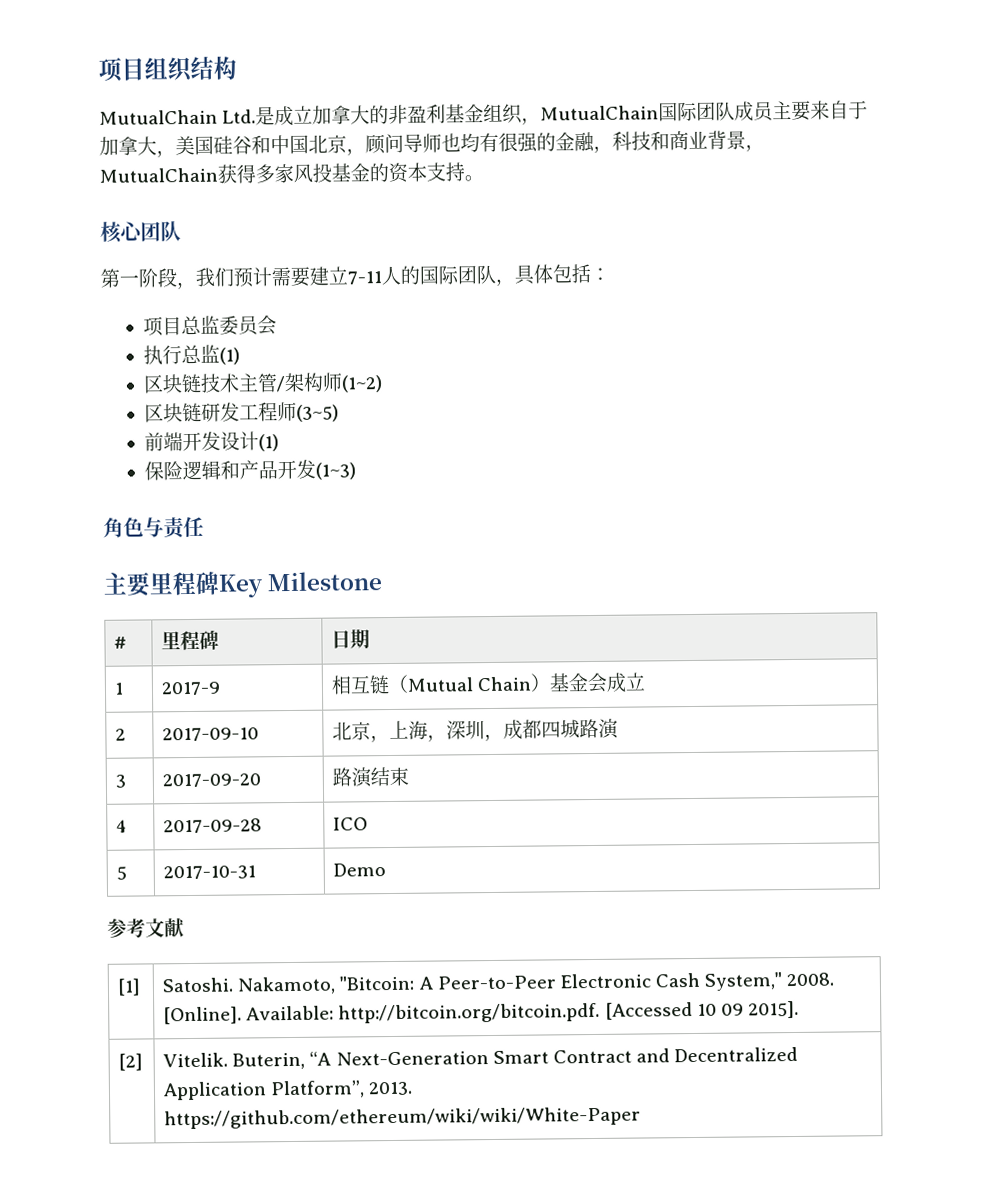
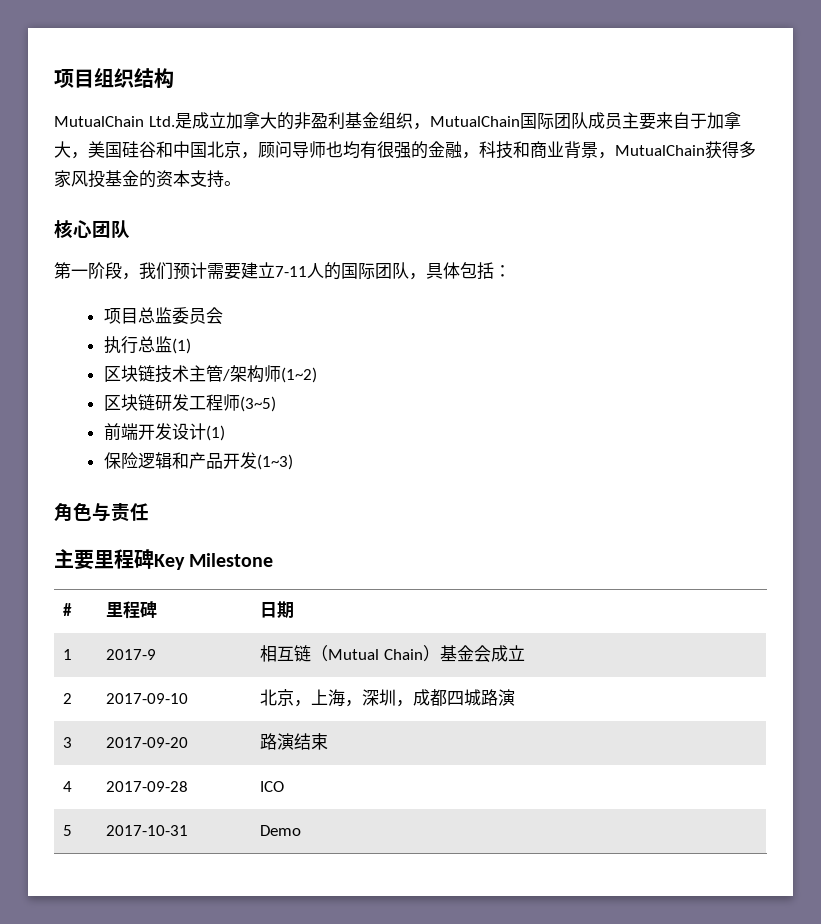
- 参考文献
- [1] | Satoshi. Nakamoto, "Bitcoin: A Peer-to-Peer Electronic Cash System," 2008. [Online]. Available: http://bitcoin.org/bitcoin.pdf. [Accessed 10 09 2015].
- [2] | Vitelik. Buterin, “A Next-Generation Smart Contract and Decentralized Application Platform”, 2013. https://github.com/ethereum/wiki/wiki/White-Paper

